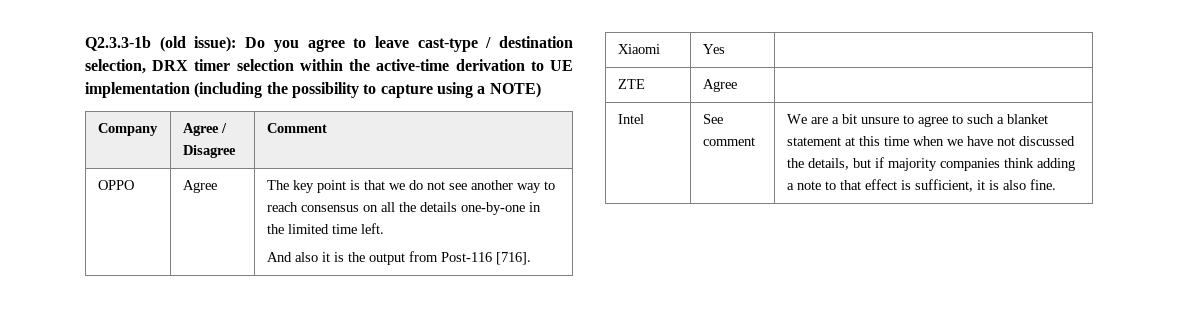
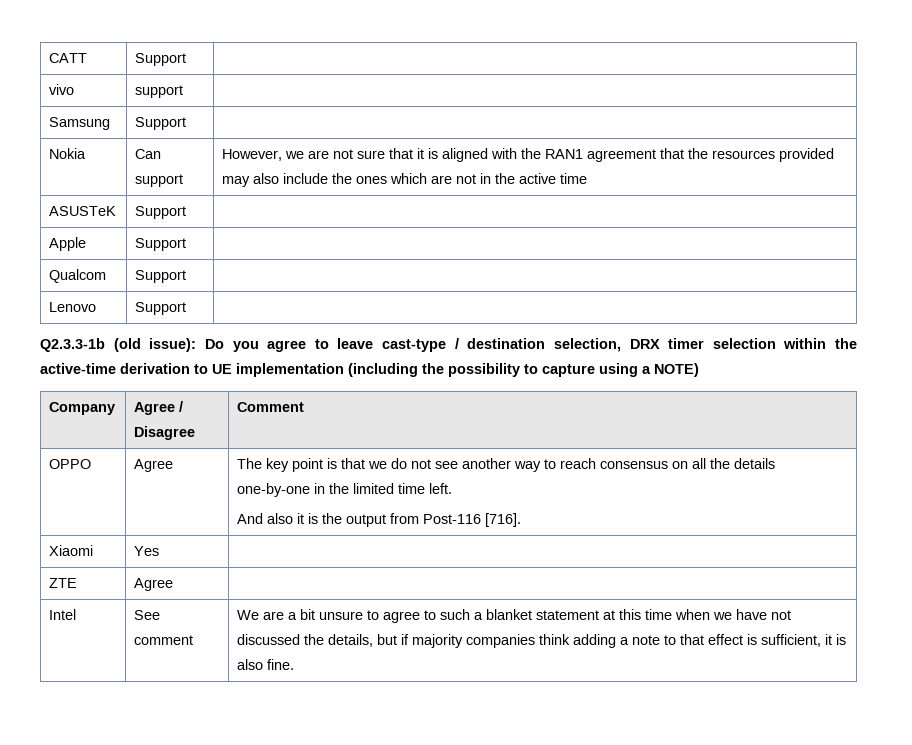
+ CATT | Support |
+ vivo | support |
+ Samsung | Support |
+ Nokia | Can support | However, we are not sure that it is aligned with the RAN1 agreement that the resources provided may also include the ones which are not in the active time
+ ASUSTeK | Support |
+ Apple | Support |
+ Qualcom | Support |
+ Lenovo | Support |

